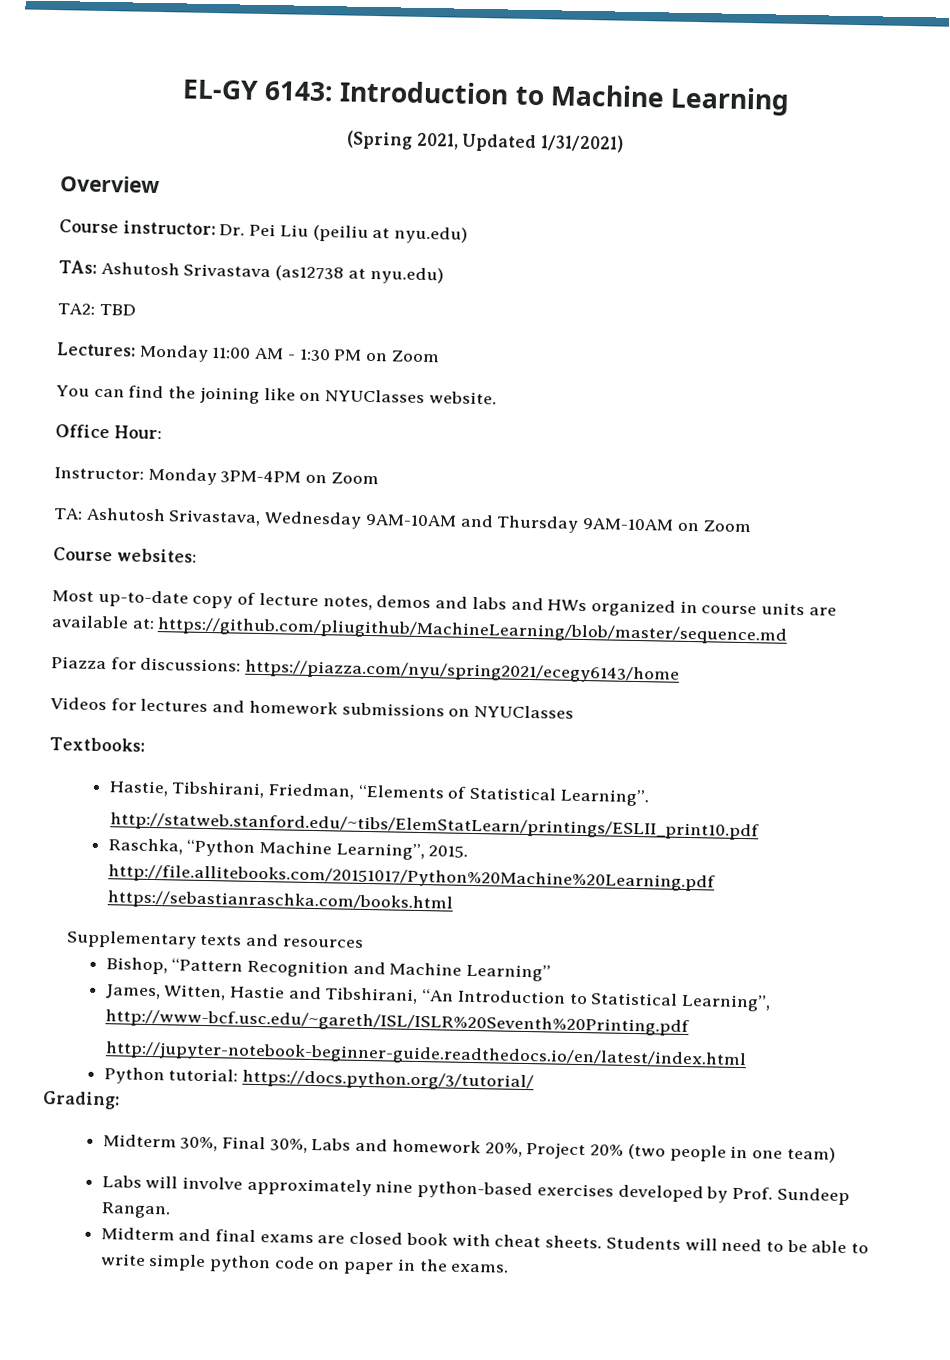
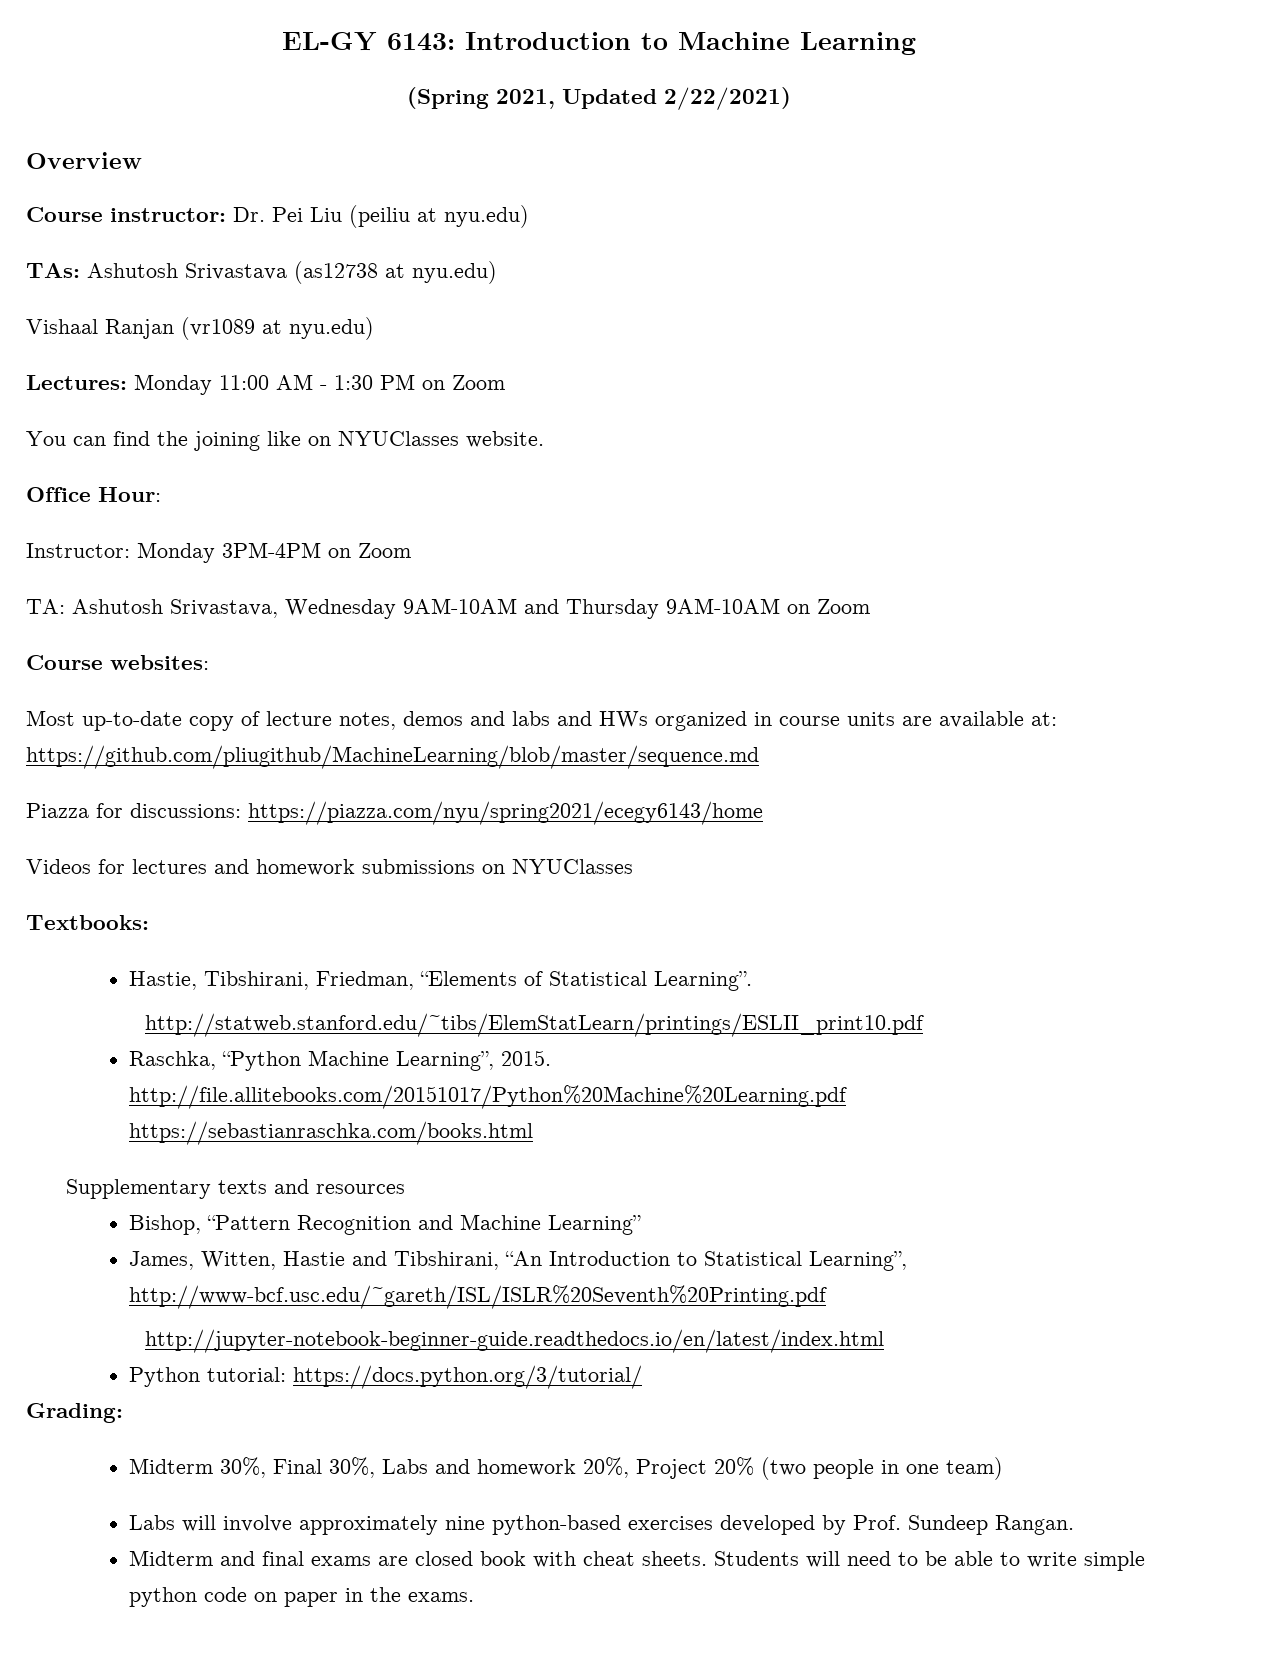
- (Spring 2021, Updated 1/31/2021)
+ (Spring 2021, Updated 2/22/2021)
- TA2: TBD
+ Vishaal Ranjan (vr1089 at nyu.edu)

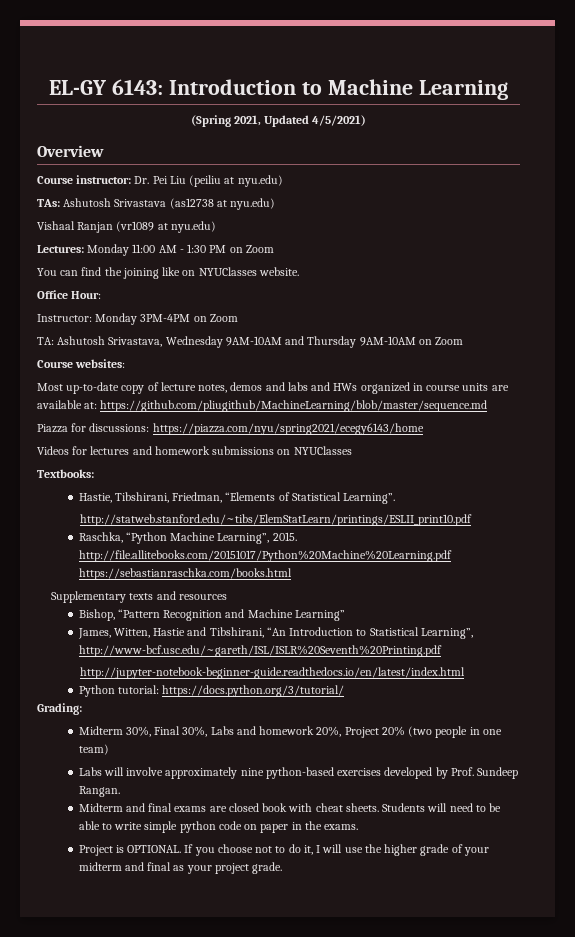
- (Spring 2021, Updated 2/22/2021)
+ (Spring 2021, Updated 4/5/2021)
+ Project is OPTIONAL. If you choose not to do it, I will use the higher grade of your midterm and final as your project grade.

